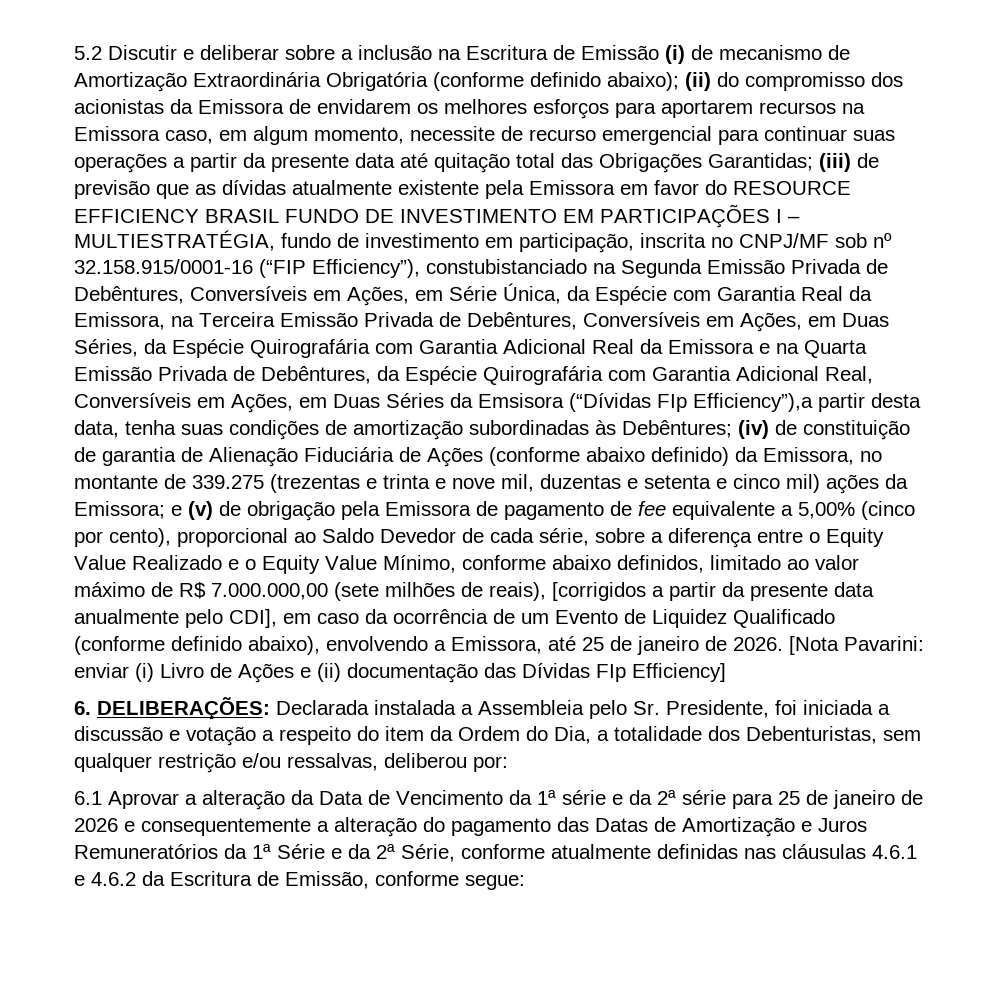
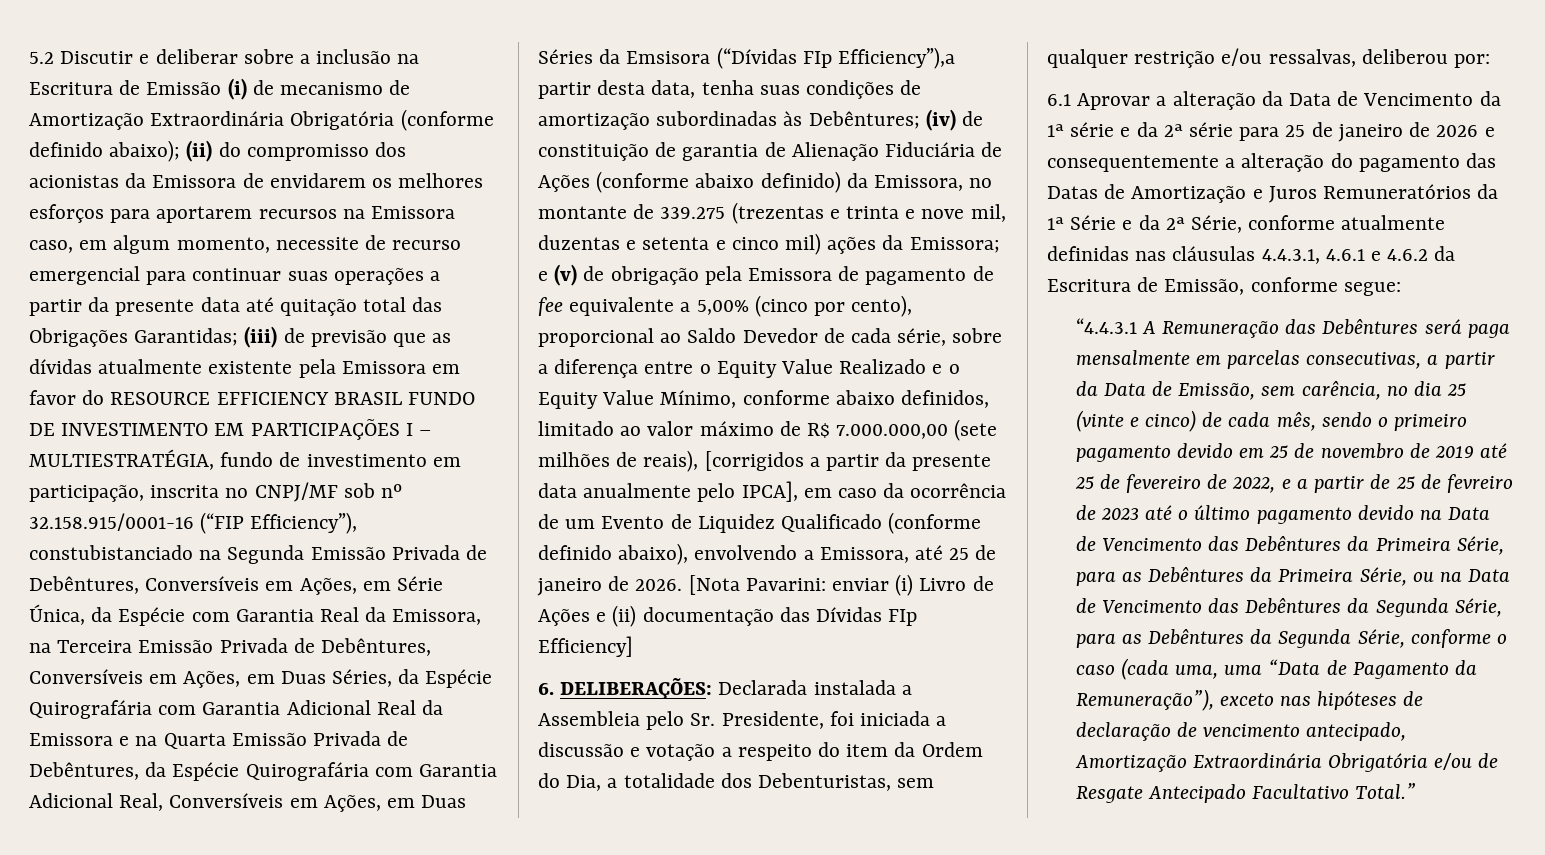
- e (v) de obrigação pela Emissora de pagamento de fee equivalente a 5,00% (cinco por cento), proporcional ao Saldo Devedor de cada série, sobre a diferença entre o Equity Value Realizado e o Equity Value Mínimo, conforme abaixo definidos, limitado ao valor máximo de R$ 7.000.000,00 (sete milhões de reais), [corrigidos a partir da presente data anualmente pelo CDI], em caso da ocorrência de um Evento de Liquidez Qualificado (conforme definido abaixo), envolvendo a Emissora, até 25 de janeiro de 2026.
+ e (v) de obrigação pela Emissora de pagamento de fee equivalente a 5,00% (cinco por cento), proporcional ao Saldo Devedor de cada série, sobre a diferença entre o Equity Value Realizado e o Equity Value Mínimo, conforme abaixo definidos, limitado ao valor máximo de R$ 7.000.000,00 (sete milhões de reais), [corrigidos a partir da presente data anualmente pelo IPCA], em caso da ocorrência de um Evento de Liquidez Qualificado (conforme definido abaixo), envolvendo a Emissora, até 25 de janeiro de 2026.
- 6.1 Aprovar a alteração da Data de Vencimento da 1ª série e da 2ª série para 25 de janeiro de 2026 e consequentemente a alteração do pagamento das Datas de Amortização e Juros Remuneratórios da 1ª Série e da 2ª Série, conforme atualmente definidas nas cláusulas 4.6.1 e 4.6.2 da Escritura de Emissão, conforme segue:
+ 6.1 Aprovar a alteração da Data de Vencimento da 1ª série e da 2ª série para 25 de janeiro de 2026 e consequentemente a alteração do pagamento das Datas de Amortização e Juros Remuneratórios da 1ª Série e da 2ª Série, conforme atualmente definidas nas cláusulas 4.4.3.1, 4.6.1 e 4.6.2 da Escritura de Emissão, conforme segue:
+ “4.4.3.1 A Remuneração das Debêntures será paga mensalmente em parcelas consecutivas, a partir da Data de Emissão, sem carência, no dia 25 (vinte e cinco) de cada mês, sendo o primeiro pagamento devido em 25 de novembro de 2019 até 25 de fevereiro de 2022, e a partir de 25 de fevreiro de 2023 até o último pagamento devido na Data de Vencimento das Debêntures da Primeira Série, para as Debêntures da Primeira Série, ou na Data de Vencimento das Debêntures da Segunda Série, para as Debêntures da Segunda Série, conforme o caso (cada uma, uma “Data de Pagamento da Remuneração”), exceto nas hipóteses de declaração de vencimento antecipado, Amortização Extraordinária Obrigatória e/ou de Resgate Antecipado Facultativo Total.”

